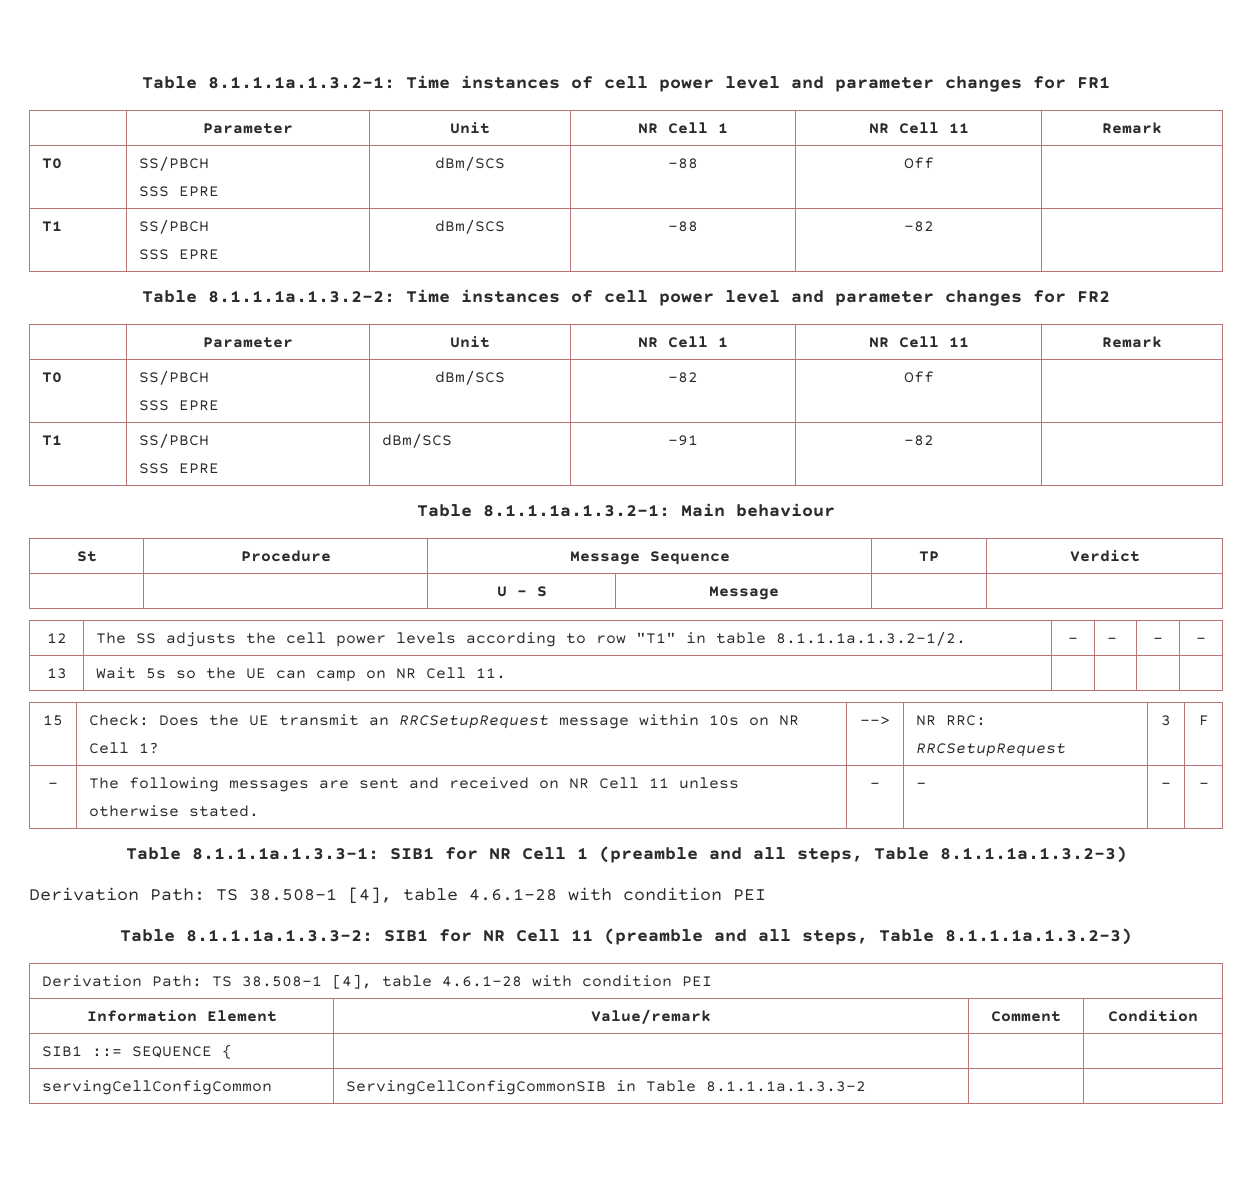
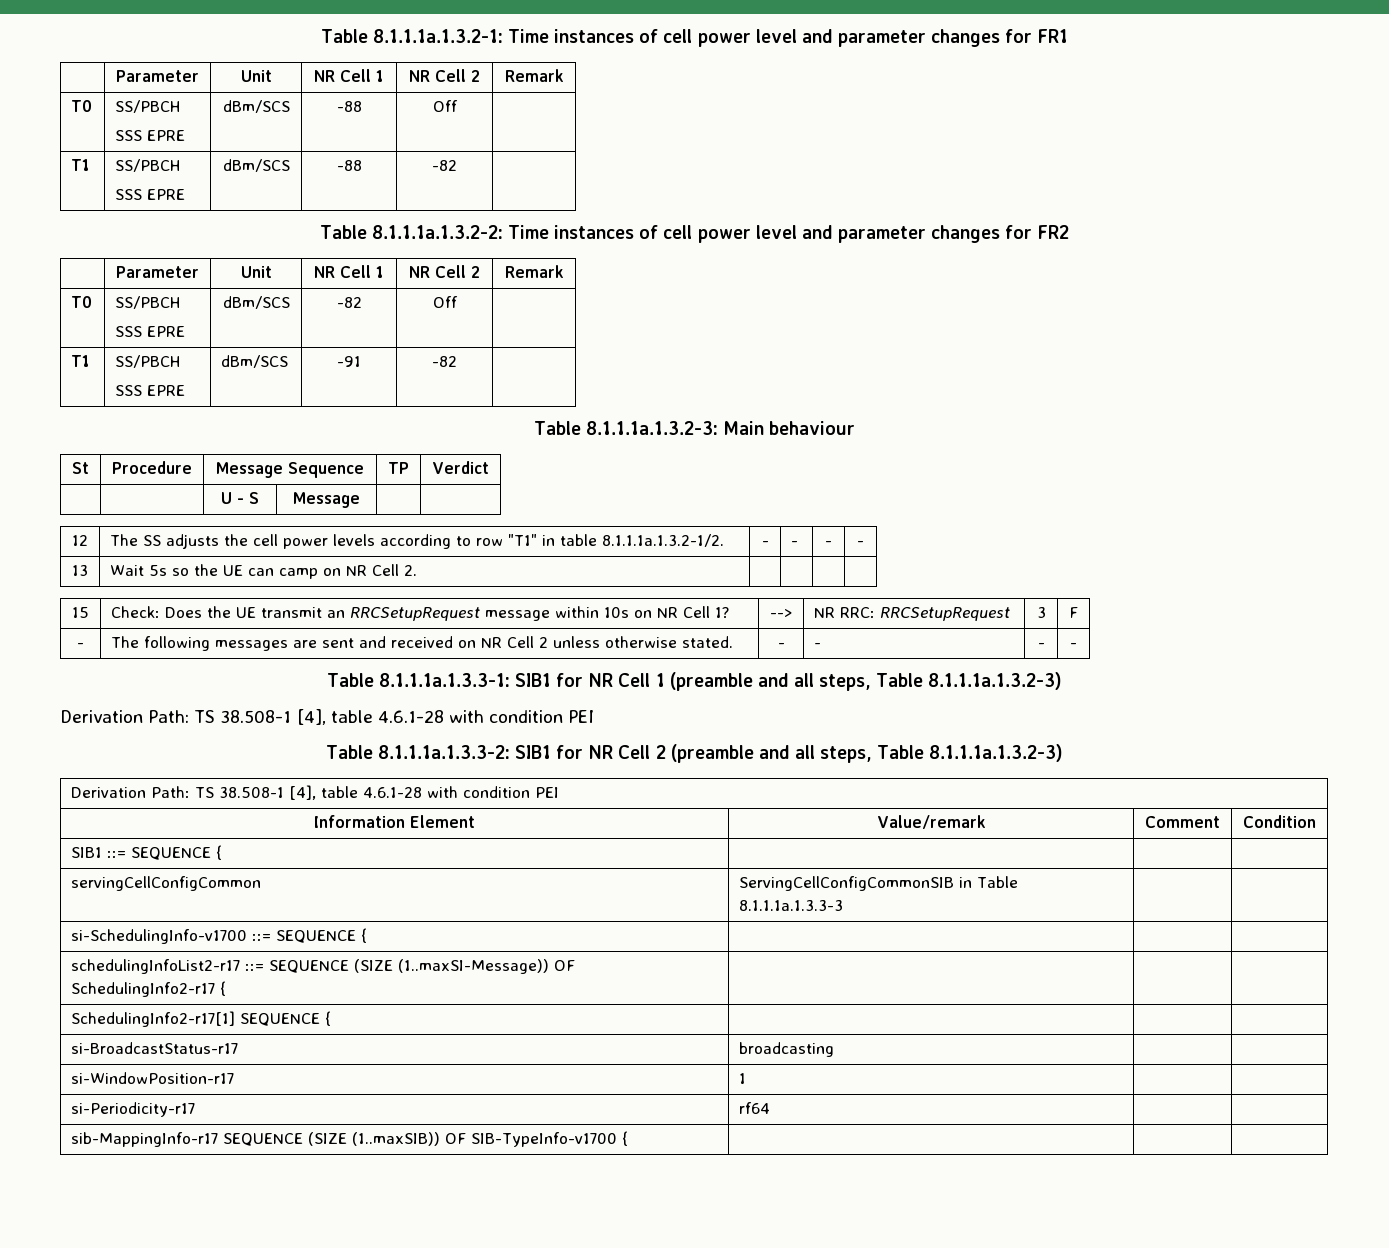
  Table 8.1.1.1a.1.3.2-1: Time instances of cell power level and parameter changes for FR1
- | Parameter | Unit | NR Cell 1 | NR Cell 11 | Remark
+ | Parameter | Unit | NR Cell 1 | NR Cell 2 | Remark
  Table 8.1.1.1a.1.3.2-2: Time instances of cell power level and parameter changes for FR2
- | Parameter | Unit | NR Cell 1 | NR Cell 11 | Remark
+ | Parameter | Unit | NR Cell 1 | NR Cell 2 | Remark
- Table 8.1.1.1a.1.3.2-1: Main behaviour
+ Table 8.1.1.1a.1.3.2-3: Main behaviour
- 13 | Wait 5s so the UE can camp on NR Cell 11. | | | |
+ 13 | Wait 5s so the UE can camp on NR Cell 2. | | | |
- - | The following messages are sent and received on NR Cell 11 unless otherwise stated. | - | - | - | -
+ - | The following messages are sent and received on NR Cell 2 unless otherwise stated. | - | - | - | -
- Table 8.1.1.1a.1.3.3-2: SIB1 for NR Cell 11 (preamble and all steps, Table 8.1.1.1a.1.3.2-3)
+ Table 8.1.1.1a.1.3.3-2: SIB1 for NR Cell 2 (preamble and all steps, Table 8.1.1.1a.1.3.2-3)
- servingCellConfigCommon | ServingCellConfigCommonSIB in Table 8.1.1.1a.1.3.3-2 | |
+ servingCellConfigCommon | ServingCellConfigCommonSIB in Table 8.1.1.1a.1.3.3-3 | |
+ si-SchedulingInfo-v1700 ::= SEQUENCE { | | |
+ schedulingInfoList2-r17 ::= SEQUENCE (SIZE (1..maxSI-Message)) OF SchedulingInfo2-r17 { | | |
+ SchedulingInfo2-r17[1] SEQUENCE { | | |
+ si-BroadcastStatus-r17 | broadcasting | |
+ si-WindowPosition-r17 | 1 | |
+ si-Periodicity-r17 | rf64 | |
+ sib-MappingInfo-r17 SEQUENCE (SIZE (1..maxSIB)) OF SIB-TypeInfo-v1700 { | | |

